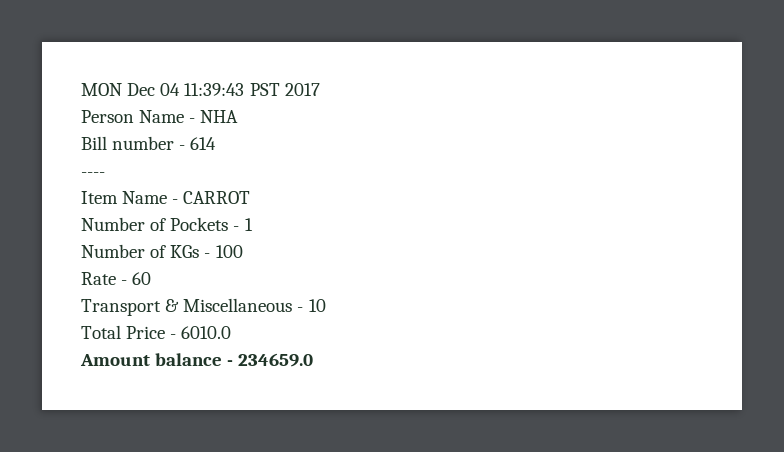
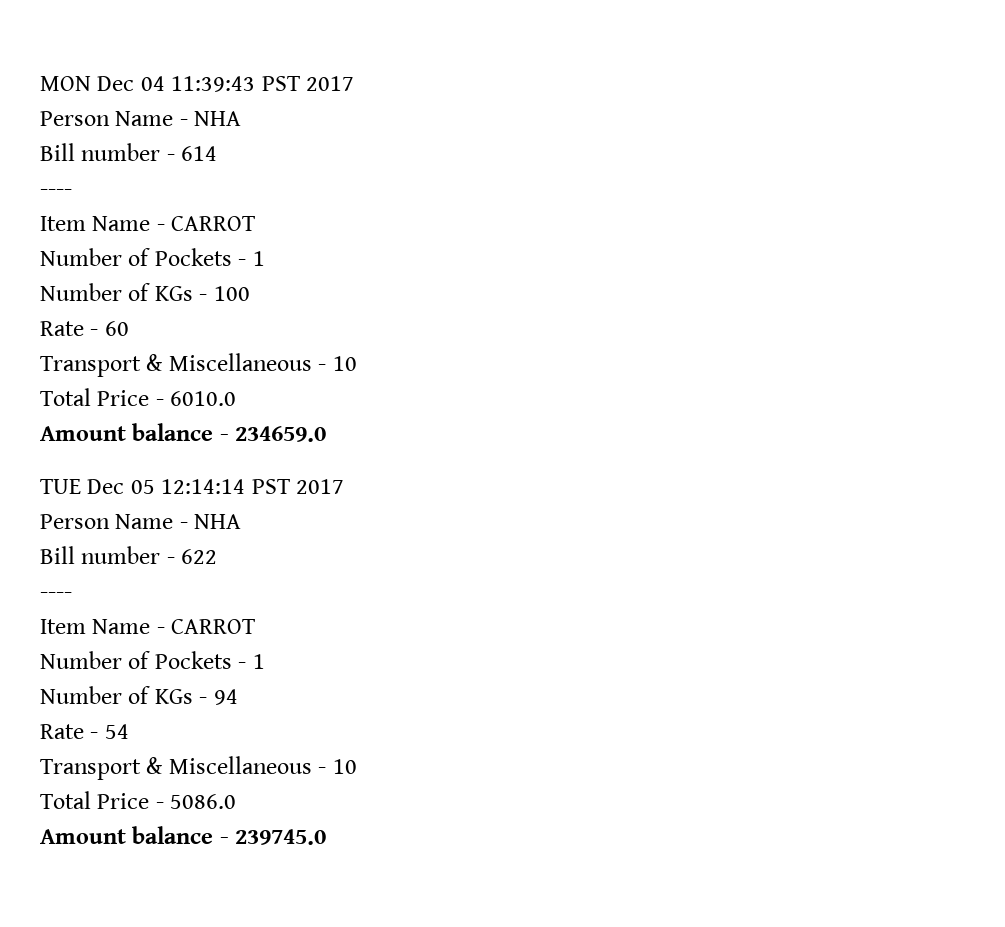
+ TUE Dec 05 12:14:14 PST 2017
+ Person Name - NHA
+ Bill number - 622
+ ----
+ Item Name - CARROT
+ Number of Pockets - 1
+ Number of KGs - 94
+ Rate - 54
+ Transport & Miscellaneous - 10
+ Total Price - 5086.0
+ Amount balance - 239745.0

